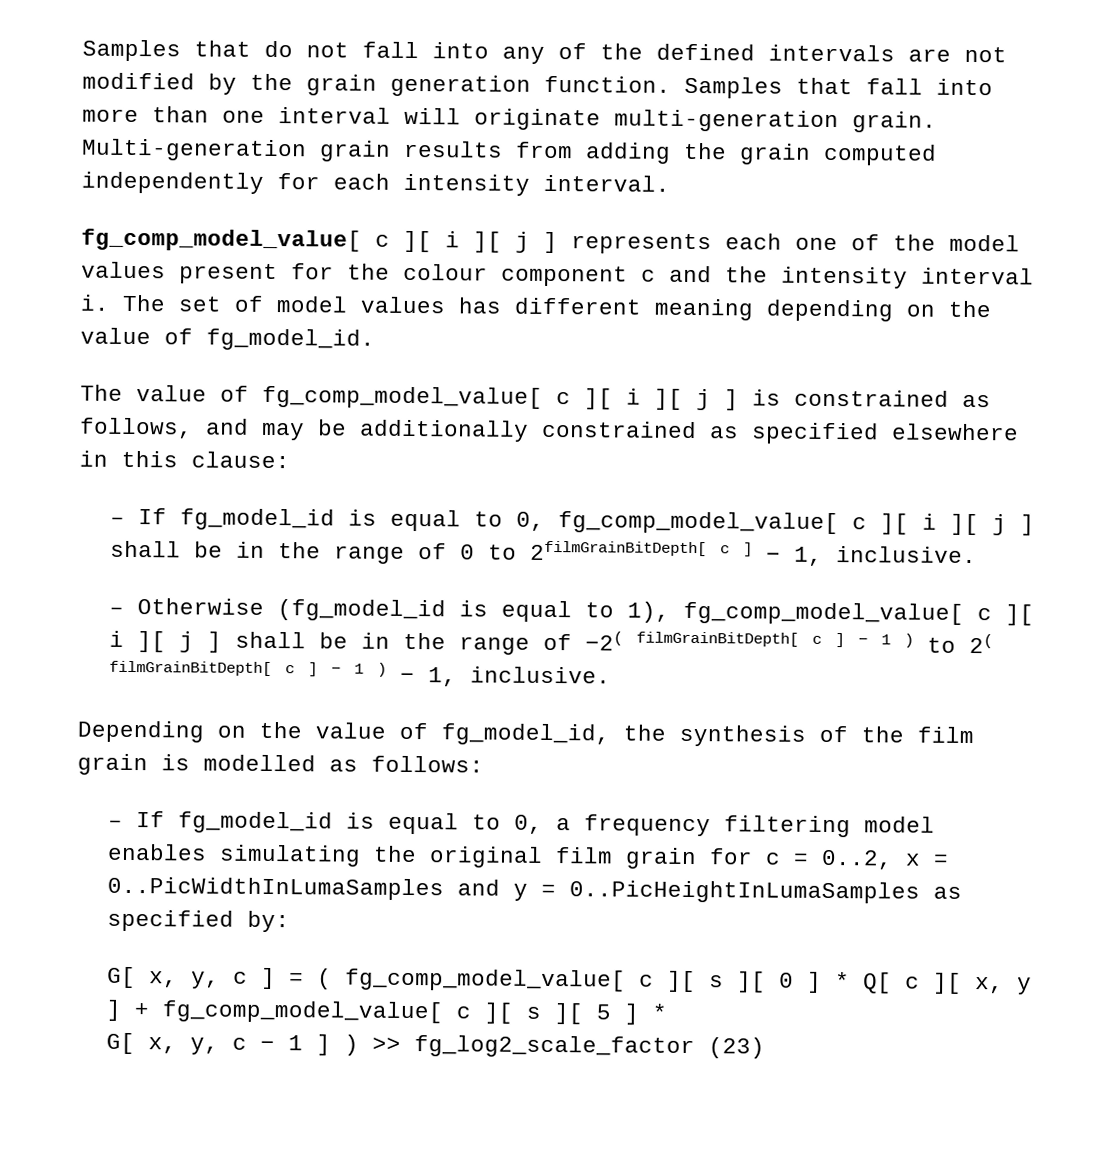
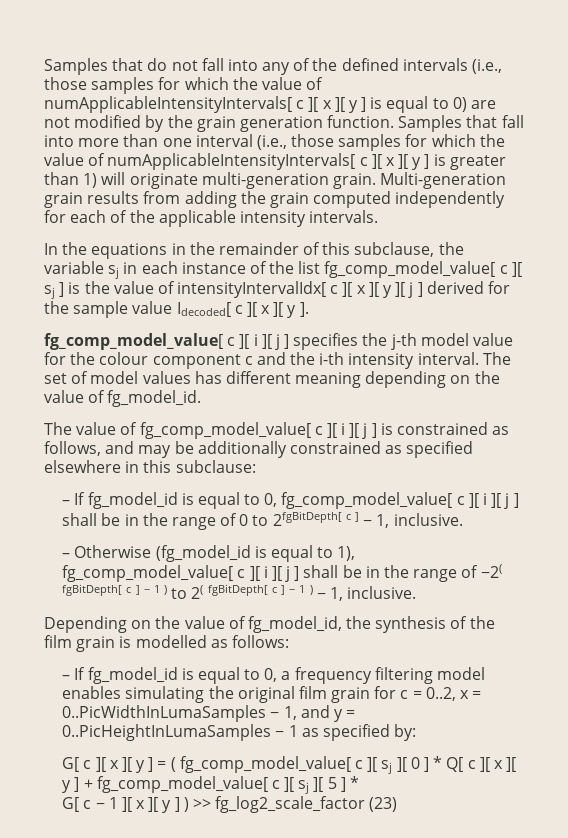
- Samples that do not fall into any of the defined intervals are not modified by the grain generation function.
+ Samples that do not fall into any of the defined intervals (i.e., those samples for which the value of numApplicableIntensityIntervals[ c ][ x ][ y ] is equal to 0) are not modified by the grain generation function.
- Samples that fall into more than one interval will originate multi-generation grain.
+ Samples that fall into more than one interval (i.e., those samples for which the value of numApplicableIntensityIntervals[ c ][ x ][ y ] is greater than 1) will originate multi-generation grain.
- Multi-generation grain results from adding the grain computed independently for each intensity interval.
- fg_comp_model_value[ c ][ i ][ j ] represents each one of the model values present for the colour component c and the intensity interval i.
+ Multi-generation grain results from adding the grain computed independently for each of the applicable intensity intervals.
+ In the equations in the remainder of this subclause, the variable sj in each instance of the list fg_comp_model_value[ c ][ sj ] is the value of intensityIntervalIdx[ c ][ x ][ y ][ j ] derived for the sample value Idecoded[ c ][ x ][ y ].
+ fg_comp_model_value[ c ][ i ][ j ] specifies the j-th model value for the colour component c and the i-th intensity interval.
- The value of fg_comp_model_value[ c ][ i ][ j ] is constrained as follows, and may be additionally constrained as specified elsewhere in this clause:
+ The value of fg_comp_model_value[ c ][ i ][ j ] is constrained as follows, and may be additionally constrained as specified elsewhere in this subclause:
- – If fg_model_id is equal to 0, fg_comp_model_value[ c ][ i ][ j ] shall be in the range of 0 to 2filmGrainBitDepth[ c ] − 1, inclusive.
+ – If fg_model_id is equal to 0, fg_comp_model_value[ c ][ i ][ j ] shall be in the range of 0 to 2fgBitDepth[ c ] − 1, inclusive.
- – Otherwise (fg_model_id is equal to 1), fg_comp_model_value[ c ][ i ][ j ] shall be in the range of −2( filmGrainBitDepth[ c ] − 1 ) to 2( filmGrainBitDepth[ c ] − 1 ) − 1, inclusive.
+ – Otherwise (fg_model_id is equal to 1), fg_comp_model_value[ c ][ i ][ j ] shall be in the range of −2( fgBitDepth[ c ] − 1 ) to 2( fgBitDepth[ c ] − 1 ) − 1, inclusive.
- – If fg_model_id is equal to 0, a frequency filtering model enables simulating the original film grain for c = 0..2, x = 0..PicWidthInLumaSamples and y = 0..PicHeightInLumaSamples as specified by:
+ – If fg_model_id is equal to 0, a frequency filtering model enables simulating the original film grain for c = 0..2, x = 0..PicWidthInLumaSamples − 1, and y = 0..PicHeightInLumaSamples − 1 as specified by:
- G[ x, y, c ] = ( fg_comp_model_value[ c ][ s ][ 0 ] * Q[ c ][ x, y ] + fg_comp_model_value[ c ][ s ][ 5 ] *
+ G[ c ][ x ][ y ] = ( fg_comp_model_value[ c ][ sj ][ 0 ] * Q[ c ][ x ][ y ] + fg_comp_model_value[ c ][ sj ][ 5 ] *
- G[ x, y, c − 1 ] ) >> fg_log2_scale_factor (23)
+ G[ c − 1 ][ x ][ y ] ) >> fg_log2_scale_factor (23)

